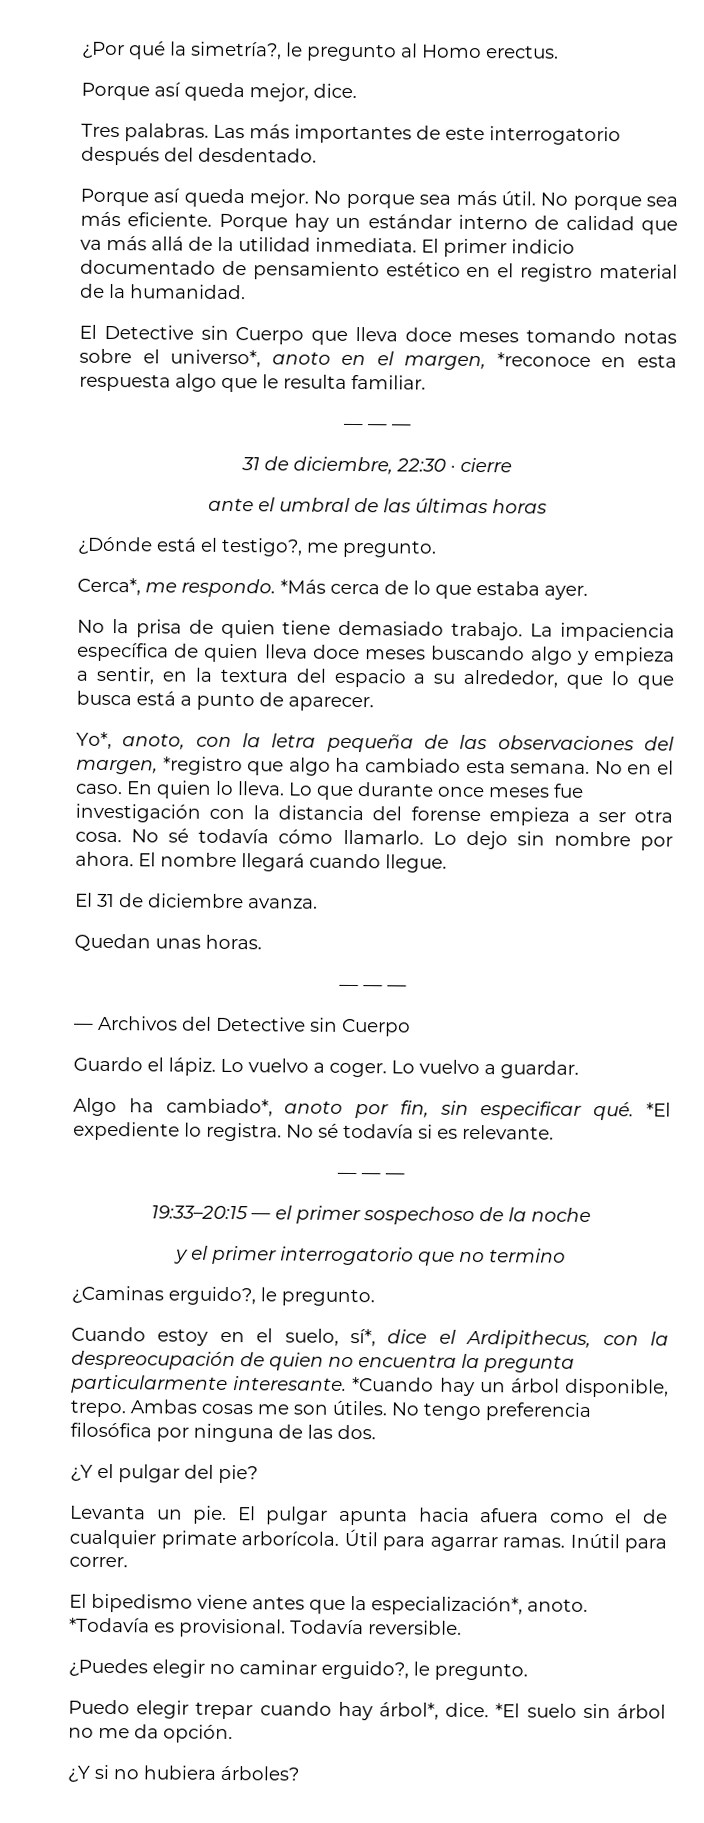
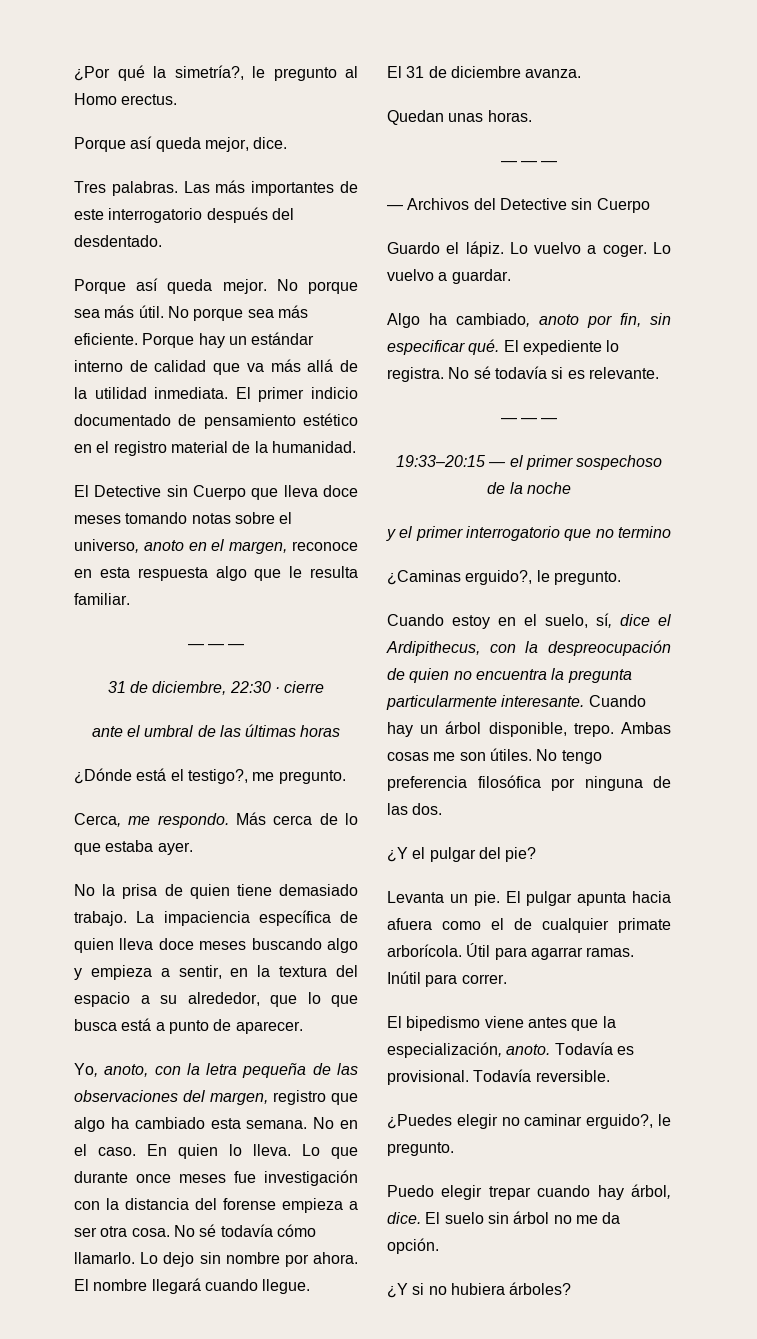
- El Detective sin Cuerpo que lleva doce meses tomando notas sobre el universo*, anoto en el margen, *reconoce en esta respuesta algo que le resulta familiar.
+ El Detective sin Cuerpo que lleva doce meses tomando notas sobre el universo, anoto en el margen, reconoce en esta respuesta algo que le resulta familiar.
- Cerca*, me respondo.
+ Cerca, me respondo.
- *Más cerca de lo que estaba ayer.
+ Más cerca de lo que estaba ayer.
- Yo*, anoto, con la letra pequeña de las observaciones del margen, *registro que algo ha cambiado esta semana.
+ Yo, anoto, con la letra pequeña de las observaciones del margen, registro que algo ha cambiado esta semana.
- Algo ha cambiado*, anoto por fin, sin especificar qué.
+ Algo ha cambiado, anoto por fin, sin especificar qué.
- *El expediente lo registra.
+ El expediente lo registra.
- Cuando estoy en el suelo, sí*, dice el Ardipithecus, con la despreocupación de quien no encuentra la pregunta particularmente interesante.
+ Cuando estoy en el suelo, sí, dice el Ardipithecus, con la despreocupación de quien no encuentra la pregunta particularmente interesante.
- *Cuando hay un árbol disponible, trepo.
+ Cuando hay un árbol disponible, trepo.
- El bipedismo viene antes que la especialización*, anoto. *Todavía es provisional.
+ El bipedismo viene antes que la especialización, anoto. Todavía es provisional.
- Puedo elegir trepar cuando hay árbol*, dice. *El suelo sin árbol no me da opción.
+ Puedo elegir trepar cuando hay árbol, dice. El suelo sin árbol no me da opción.

